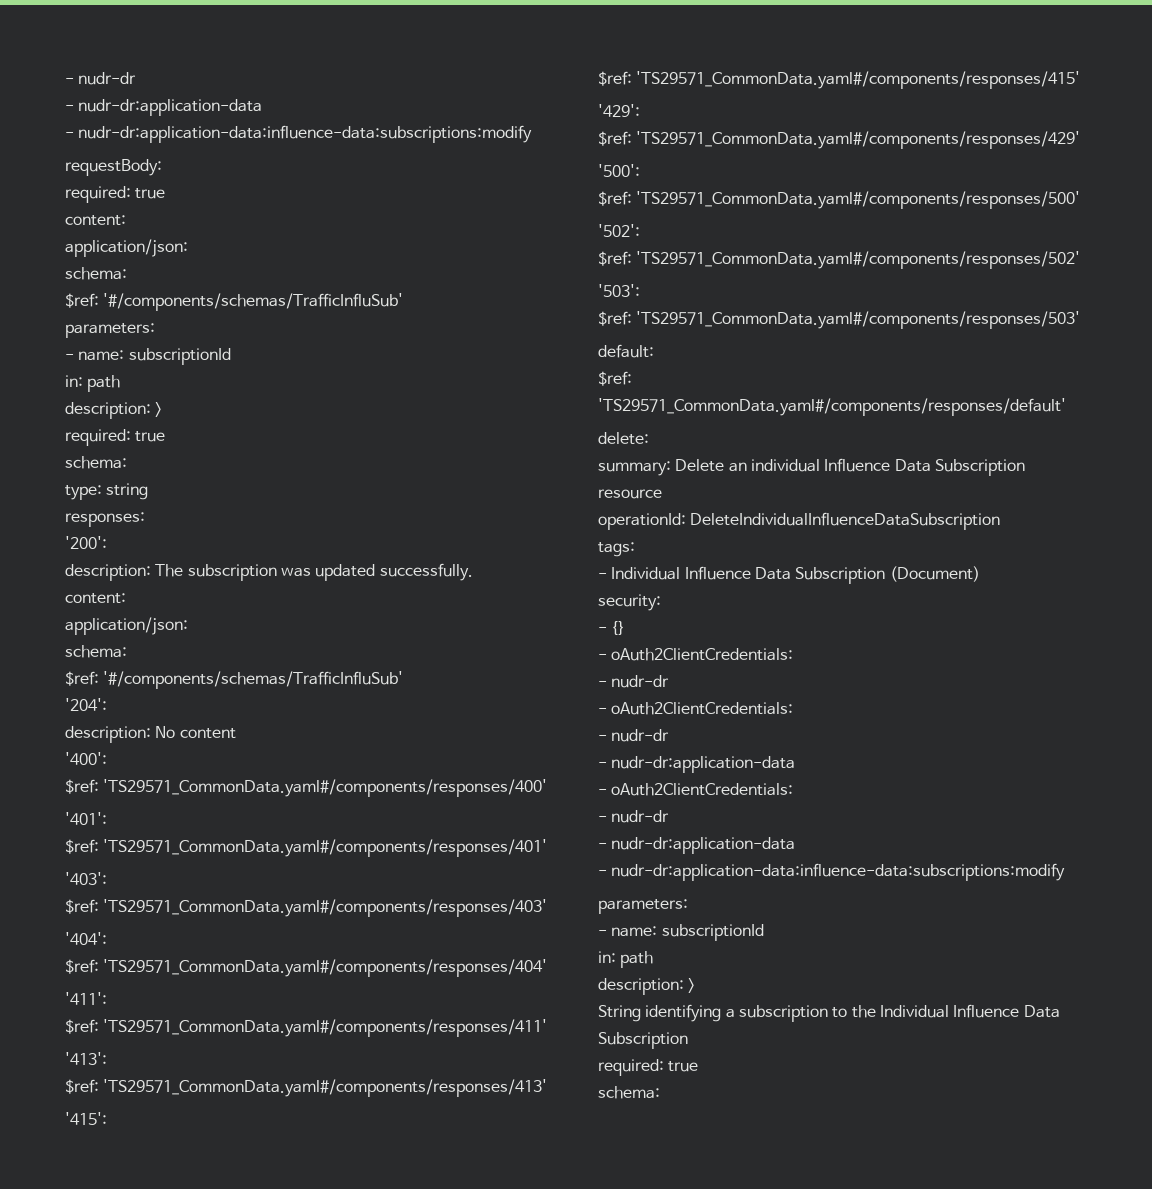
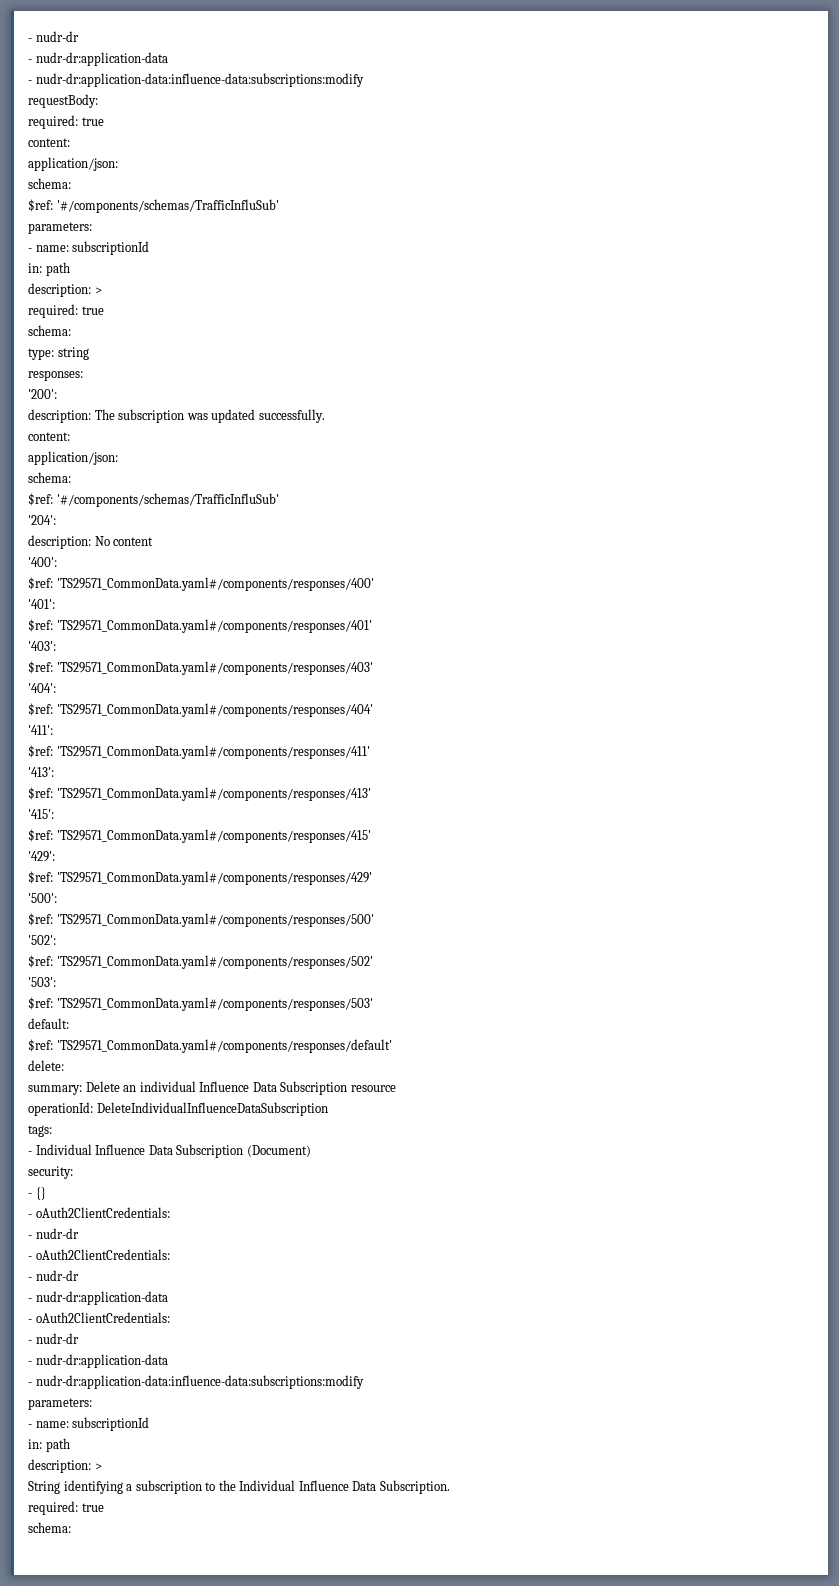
- String identifying a subscription to the Individual Influence Data Subscription
+ String identifying a subscription to the Individual Influence Data Subscription.

